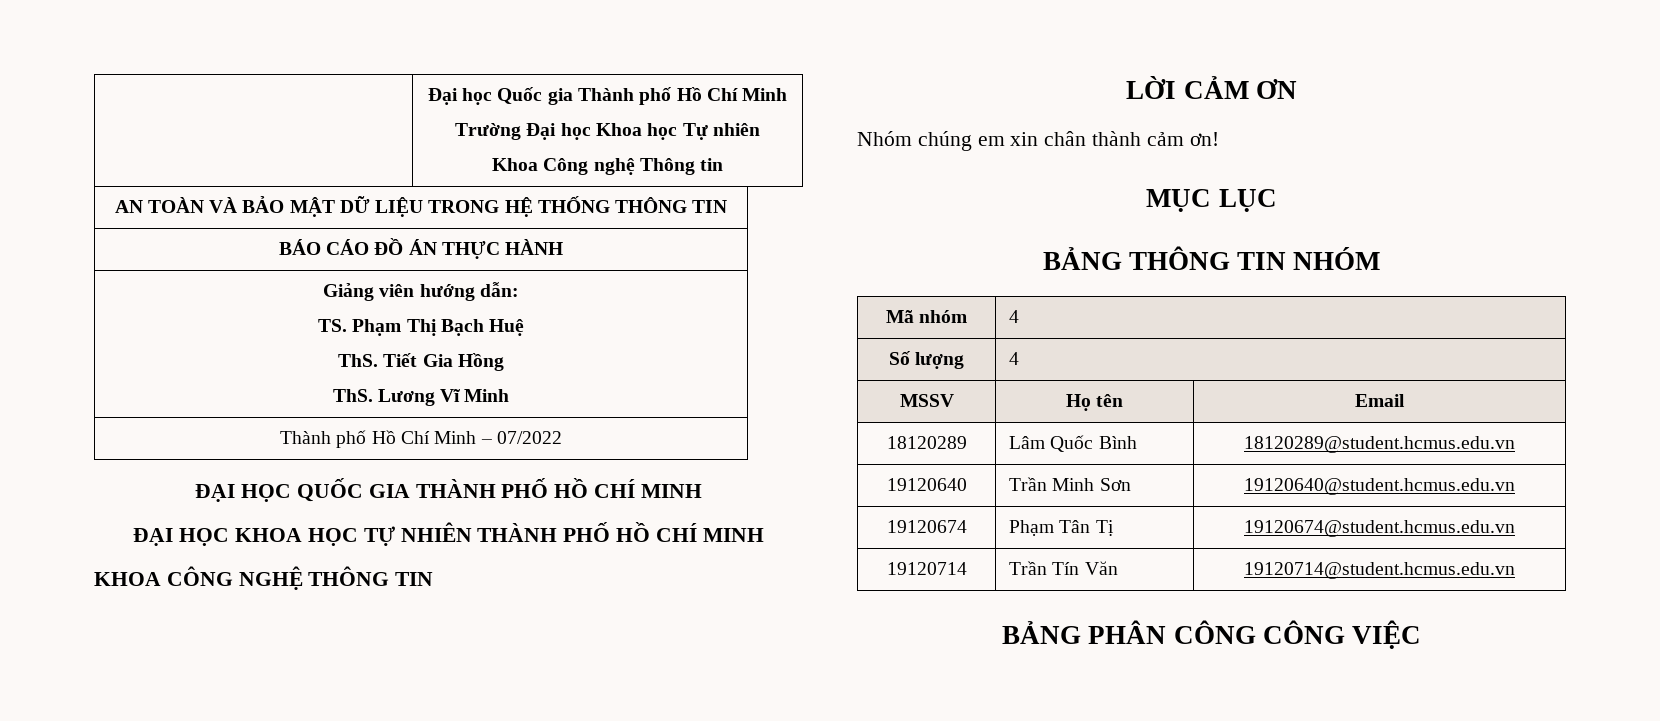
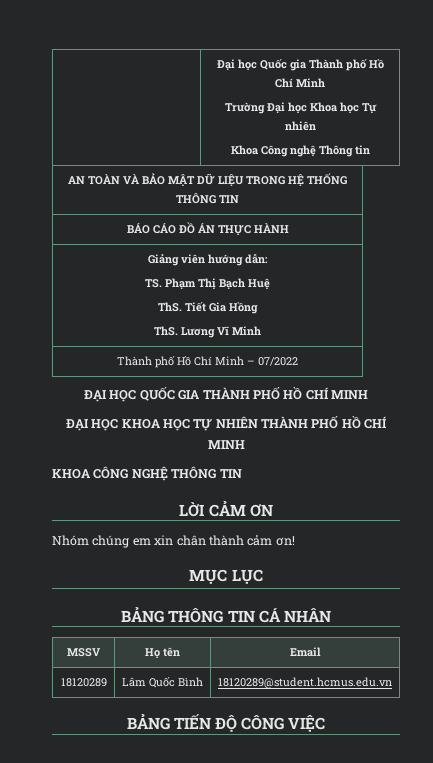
- BẢNG THÔNG TIN NHÓM
- Mã nhóm | 4
- Số lượng | 4
+ BẢNG THÔNG TIN CÁ NHÂN
- 19120640 | Trần Minh Sơn | 19120640@student.hcmus.edu.vn
- 19120674 | Phạm Tân Tị | 19120674@student.hcmus.edu.vn
- 19120714 | Trần Tín Văn | 19120714@student.hcmus.edu.vn
- BẢNG PHÂN CÔNG CÔNG VIỆC
+ BẢNG TIẾN ĐỘ CÔNG VIỆC

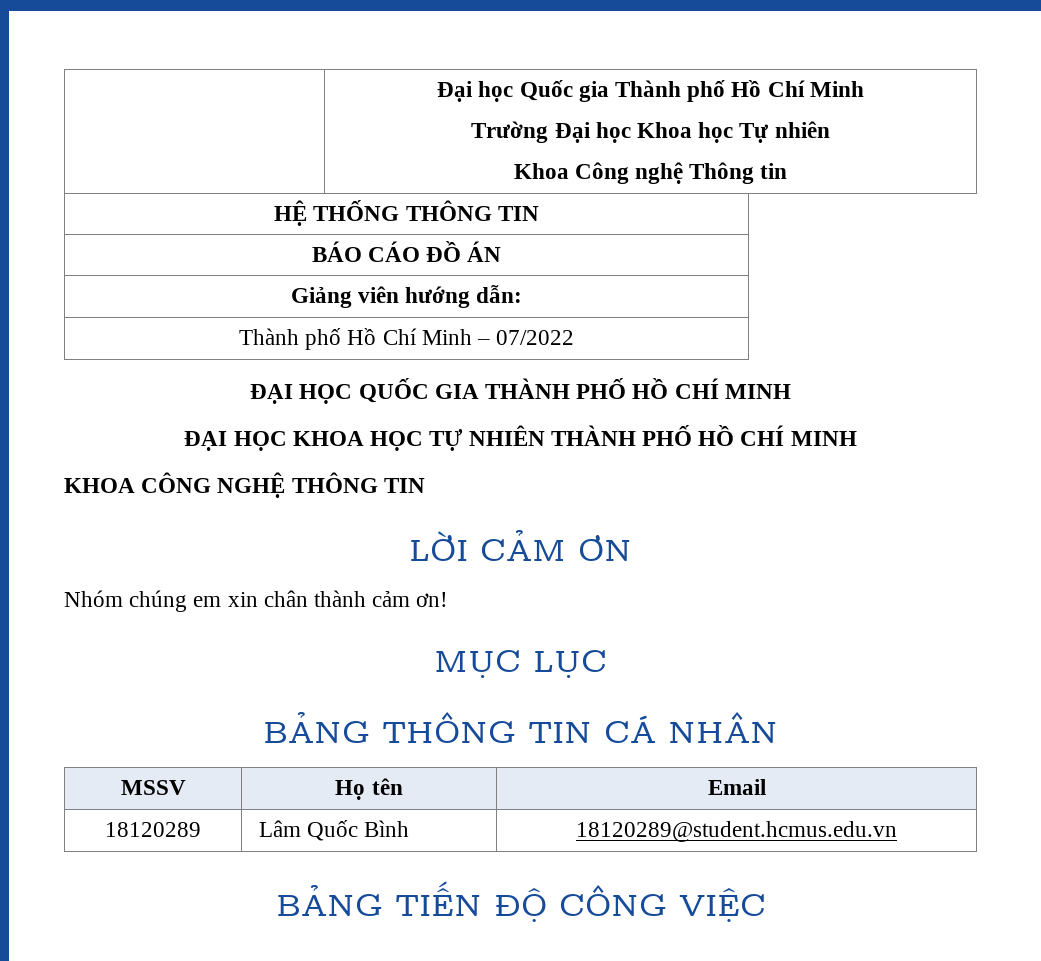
- AN TOÀN VÀ BẢO MẬT DỮ LIỆU TRONG HỆ THỐNG THÔNG TIN
+ HỆ THỐNG THÔNG TIN
- BÁO CÁO ĐỒ ÁN THỰC HÀNH
+ BÁO CÁO ĐỒ ÁN
  Giảng viên hướng dẫn:
- TS. Phạm Thị Bạch Huệ
- ThS. Tiết Gia Hồng
- ThS. Lương Vĩ Minh

